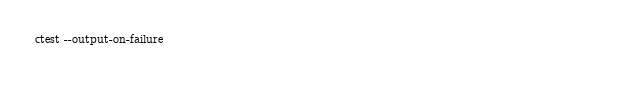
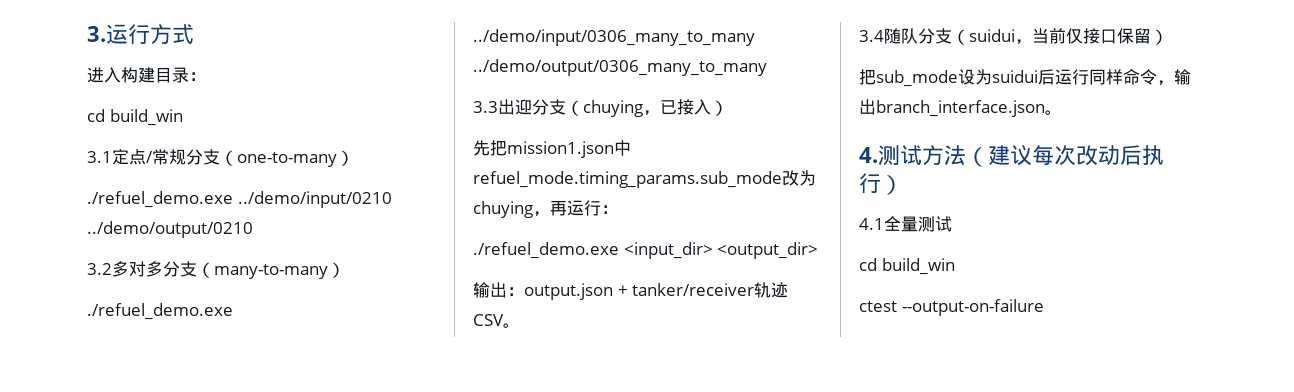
+ 3.运行方式
+ 进入构建目录：
+ cd build_win
+ 3.1定点/常规分支（one-to-many）
+ ./refuel_demo.exe ../demo/input/0210 ../demo/output/0210
+ 3.2多对多分支（many-to-many）
+ ./refuel_demo.exe ../demo/input/0306_many_to_many ../demo/output/0306_many_to_many
+ 3.3出迎分支（chuying，已接入）
+ 先把mission1.json中refuel_mode.timing_params.sub_mode改为chuying，再运行：
+ ./refuel_demo.exe <input_dir> <output_dir>
+ 输出：output.json + tanker/receiver轨迹CSV。
+ 3.4随队分支（suidui，当前仅接口保留）
+ 把sub_mode设为suidui后运行同样命令，输出branch_interface.json。
+ 4.测试方法（建议每次改动后执行）
+ 4.1全量测试
+ cd build_win

